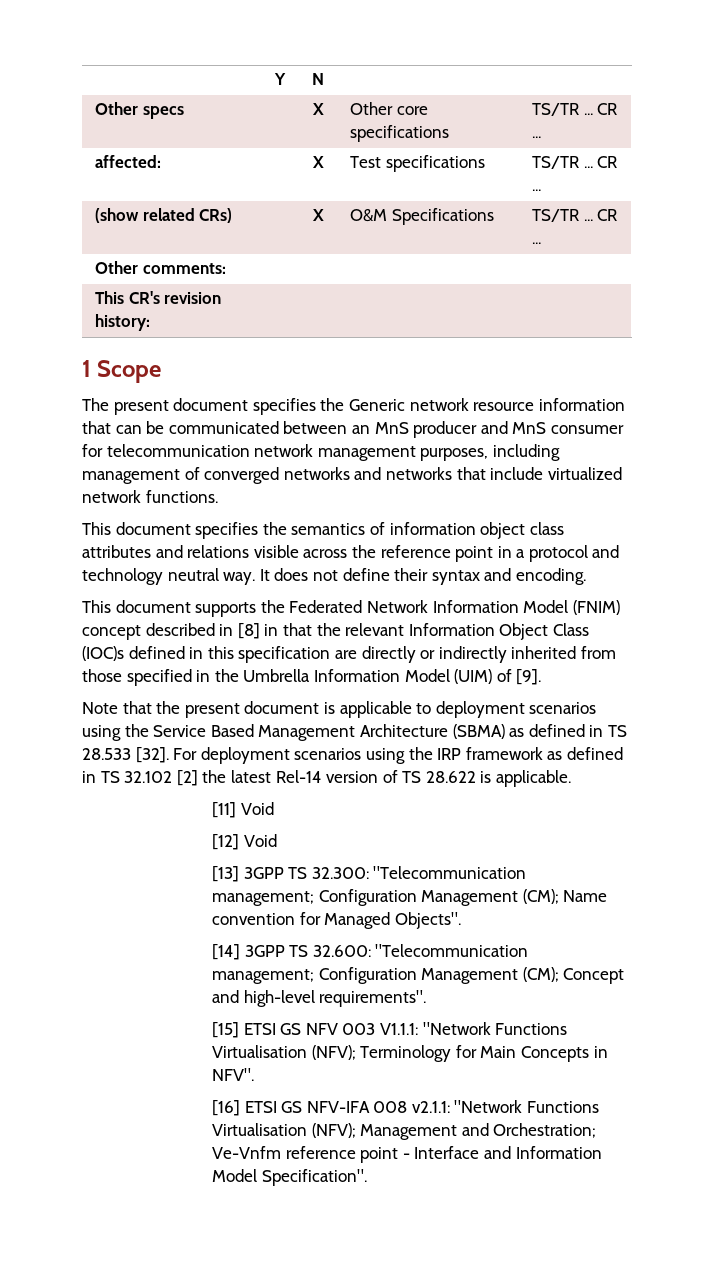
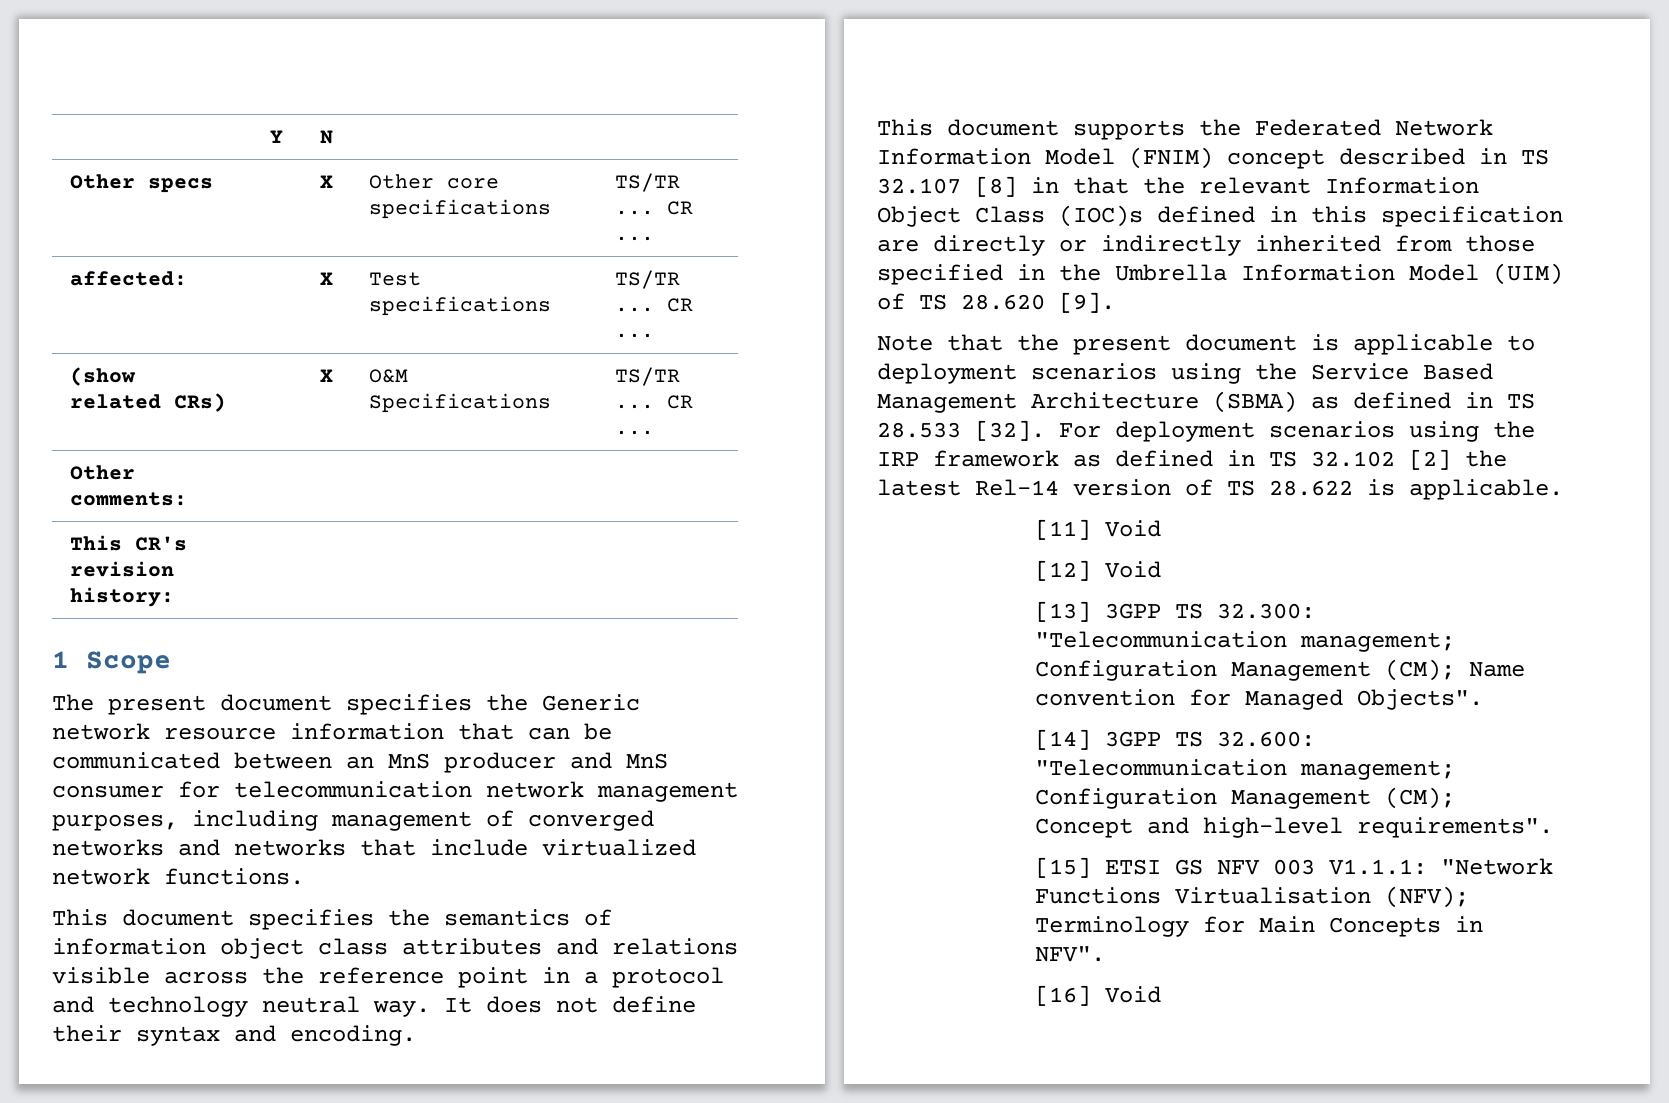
- This document supports the Federated Network Information Model (FNIM) concept described in [8] in that the relevant Information Object Class (IOC)s defined in this specification are directly or indirectly inherited from those specified in the Umbrella Information Model (UIM) of [9].
+ This document supports the Federated Network Information Model (FNIM) concept described in TS 32.107 [8] in that the relevant Information Object Class (IOC)s defined in this specification are directly or indirectly inherited from those specified in the Umbrella Information Model (UIM) of TS 28.620 [9].
- [16] ETSI GS NFV-IFA 008 v2.1.1: "Network Functions Virtualisation (NFV); Management and Orchestration; Ve-Vnfm reference point - Interface and Information Model Specification".
+ [16] Void

